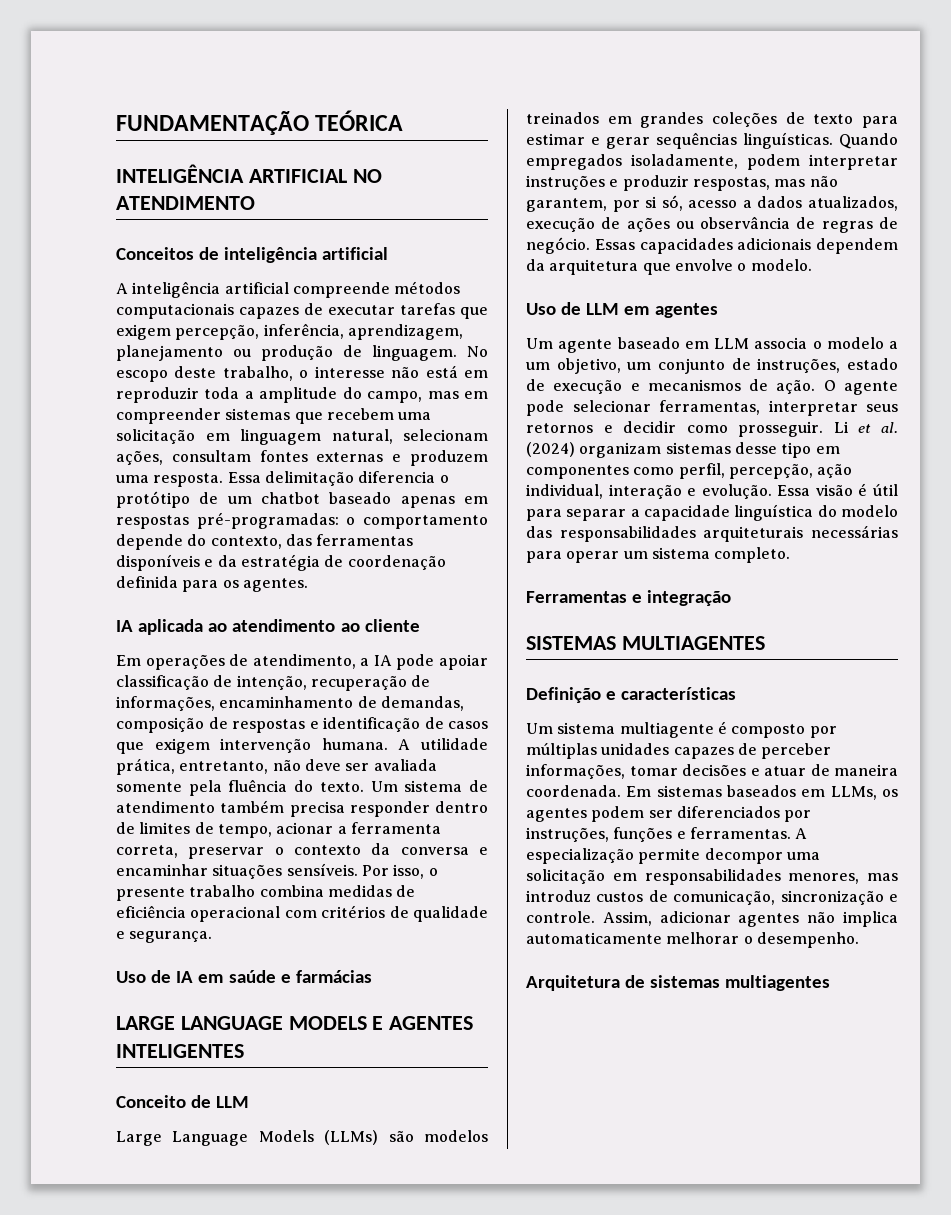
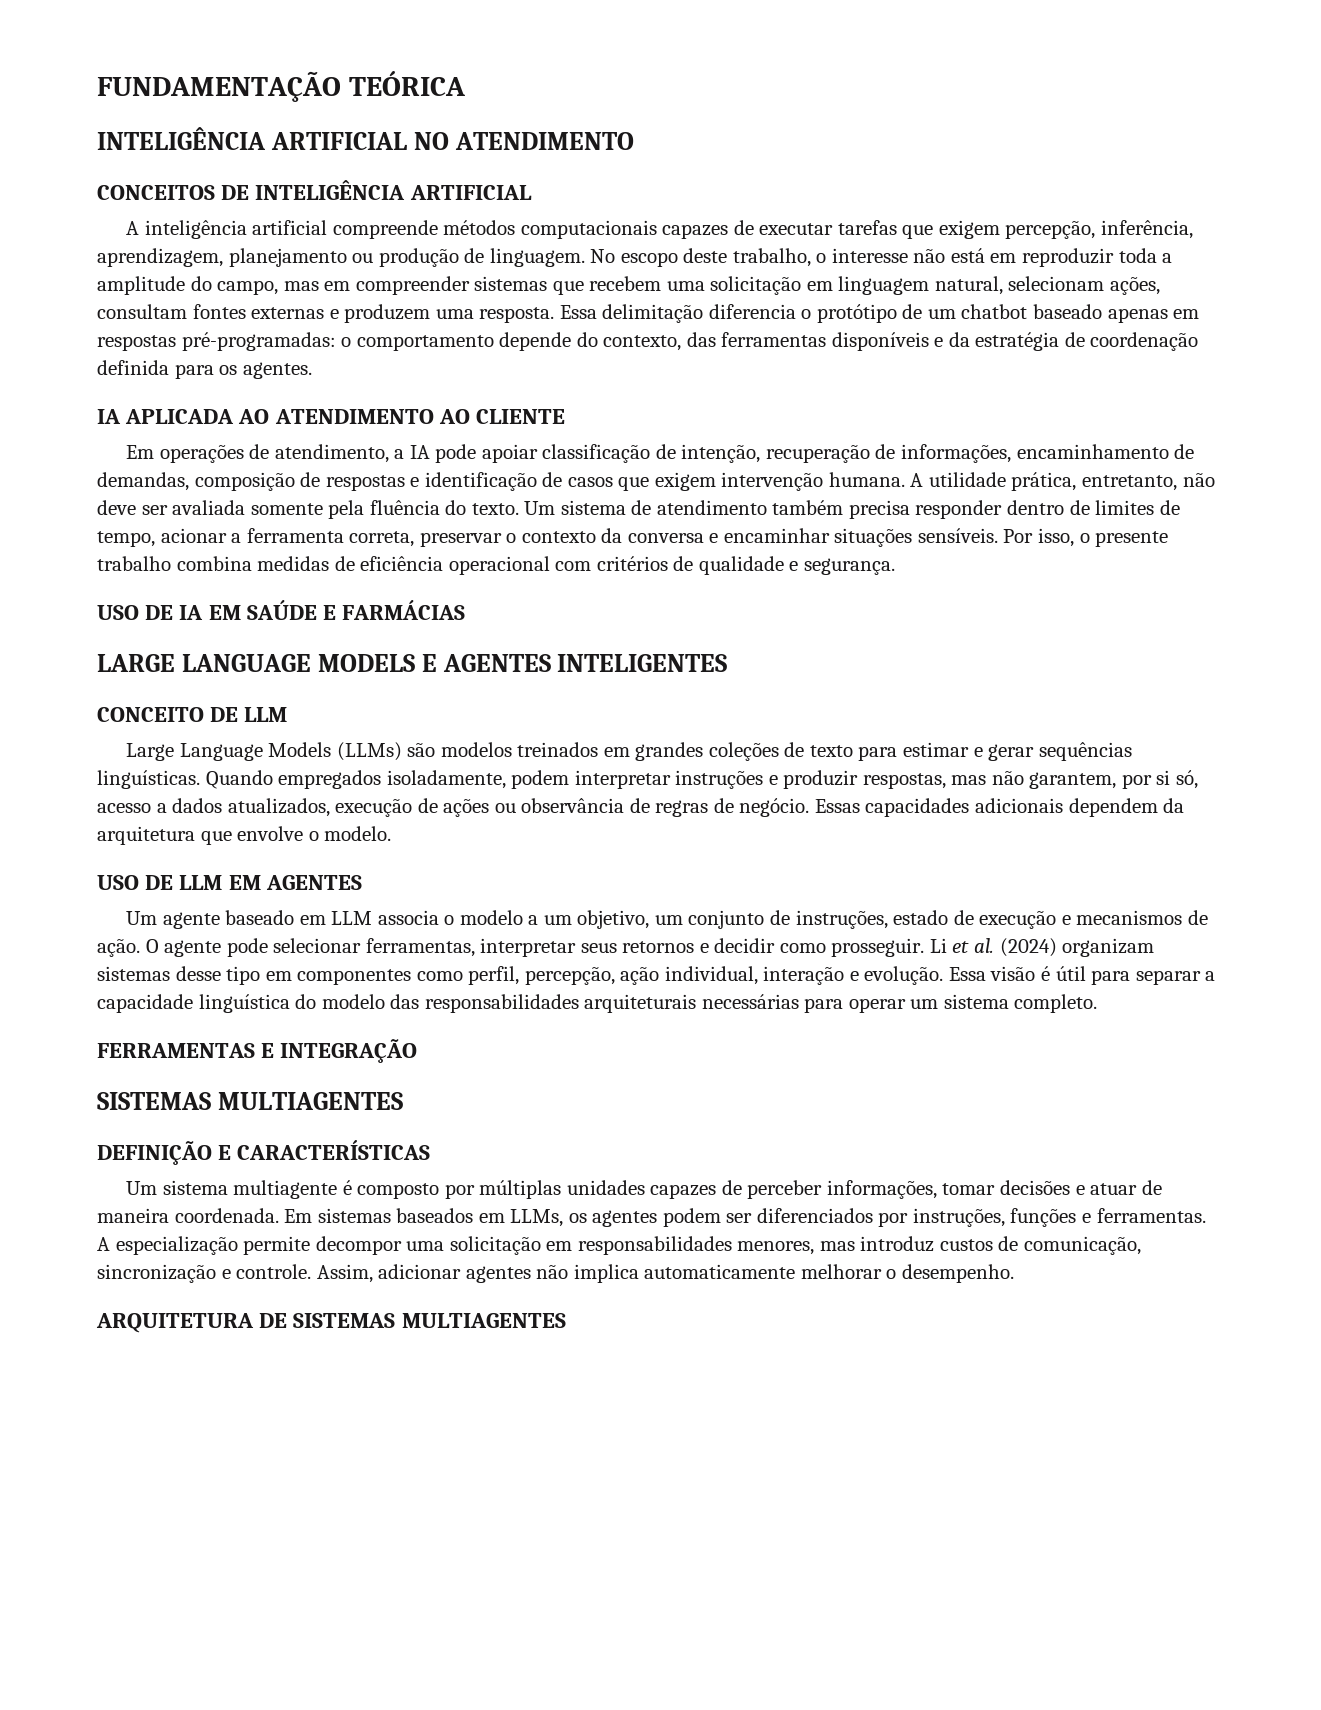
- Conceitos de inteligência artificial
+ CONCEITOS DE INTELIGÊNCIA ARTIFICIAL
- IA aplicada ao atendimento ao cliente
+ IA APLICADA AO ATENDIMENTO AO CLIENTE
- Uso de IA em saúde e farmácias
+ USO DE IA EM SAÚDE E FARMÁCIAS
- Conceito de LLM
+ CONCEITO DE LLM
- Uso de LLM em agentes
+ USO DE LLM EM AGENTES
- Ferramentas e integração
+ FERRAMENTAS E INTEGRAÇÃO
- Definição e características
+ DEFINIÇÃO E CARACTERÍSTICAS
- Arquitetura de sistemas multiagentes
+ ARQUITETURA DE SISTEMAS MULTIAGENTES

